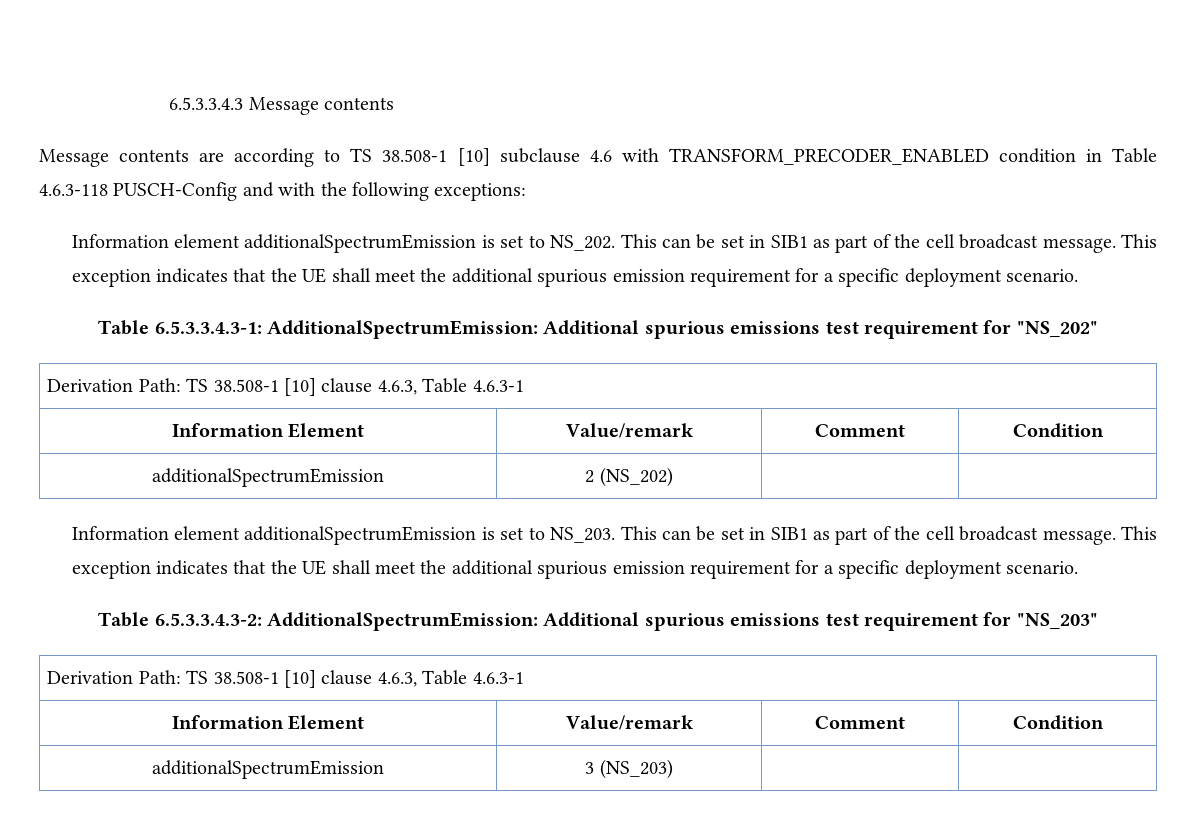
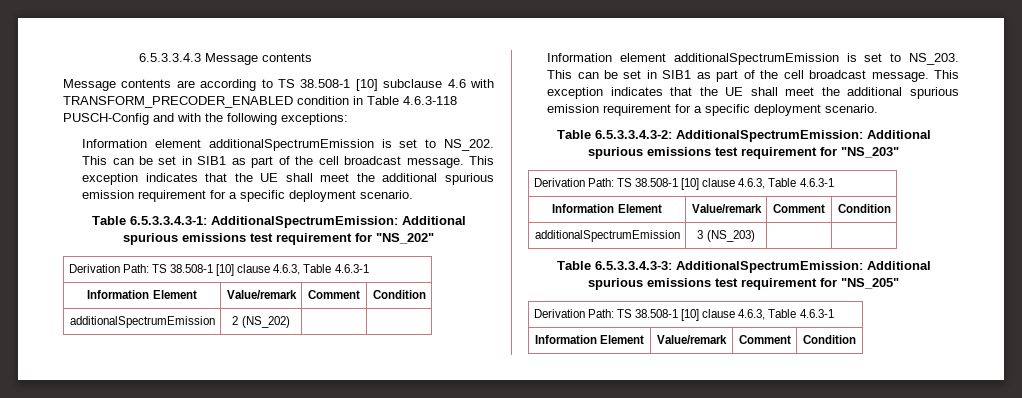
+ Table 6.5.3.3.4.3-3: AdditionalSpectrumEmission: Additional spurious emissions test requirement for "NS_205"
+ Derivation Path: TS 38.508-1 [10] clause 4.6.3, Table 4.6.3-1
+ Information Element | Value/remark | Comment | Condition

